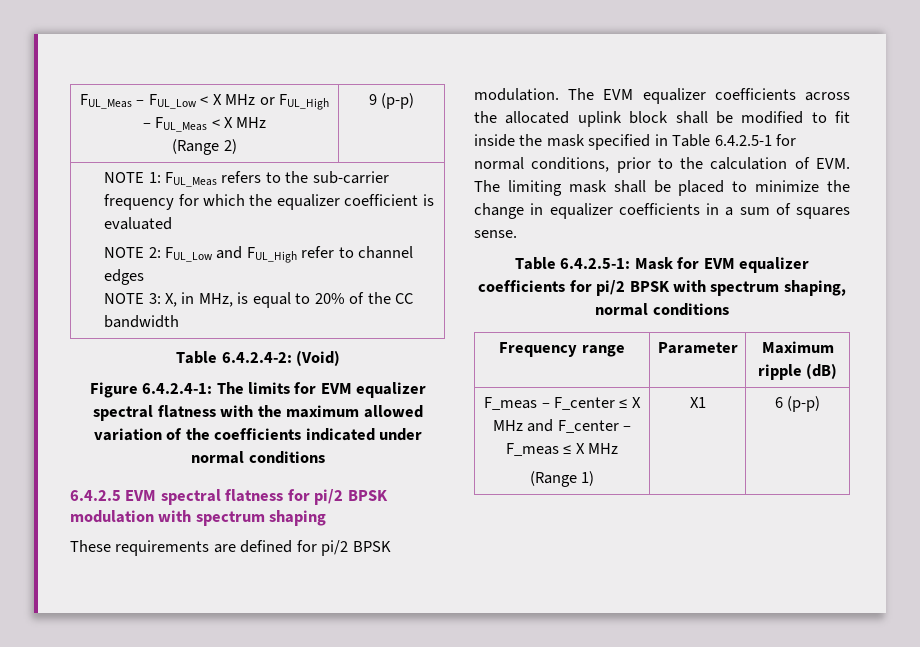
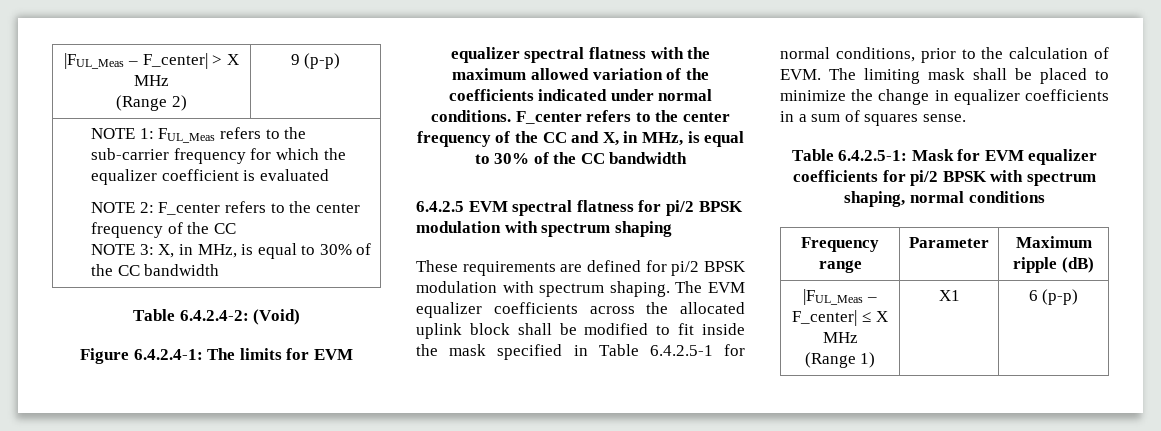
- FUL_Meas – FUL_Low < X MHz or FUL_High – FUL_Meas < X MHz
+ |FUL_Meas – F_center| > X MHz
  NOTE 1: FUL_Meas refers to the sub-carrier frequency for which the equalizer coefficient is evaluated
- NOTE 2: FUL_Low and FUL_High refer to channel edges
- NOTE 3: X, in MHz, is equal to 20% of the CC bandwidth
+ NOTE 2: F_center refers to the center frequency of the CC
+ NOTE 3: X, in MHz, is equal to 30% of the CC bandwidth
- Figure 6.4.2.4-1: The limits for EVM equalizer spectral flatness with the maximum allowed variation of the coefficients indicated under normal conditions
+ Figure 6.4.2.4-1: The limits for EVM equalizer spectral flatness with the maximum allowed variation of the coefficients indicated under normal conditions. F_center refers to the center frequency of the CC and X, in MHz, is equal to 30% of the CC bandwidth
- These requirements are defined for pi/2 BPSK modulation.
+ These requirements are defined for pi/2 BPSK modulation with spectrum shaping.
- F_meas – F_center ≤ X MHz and F_center – F_meas ≤ X MHz
+ |FUL_Meas – F_center| ≤ X MHz

